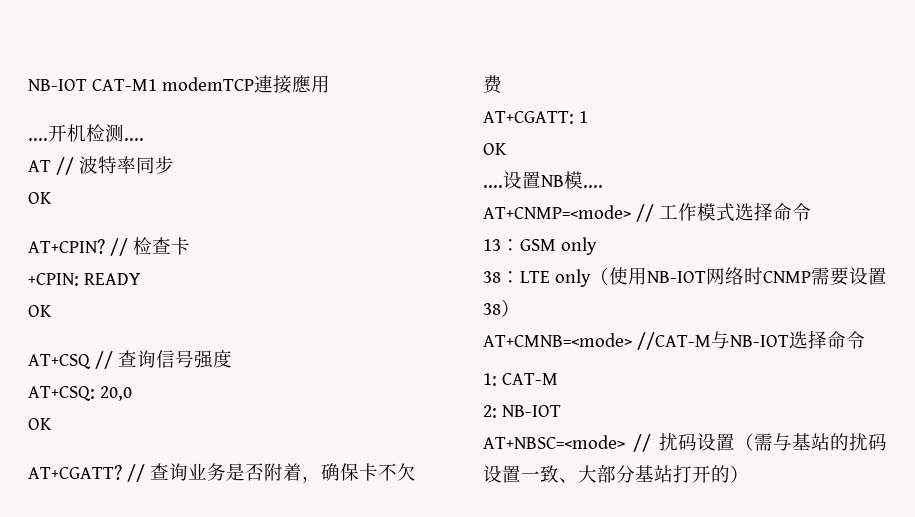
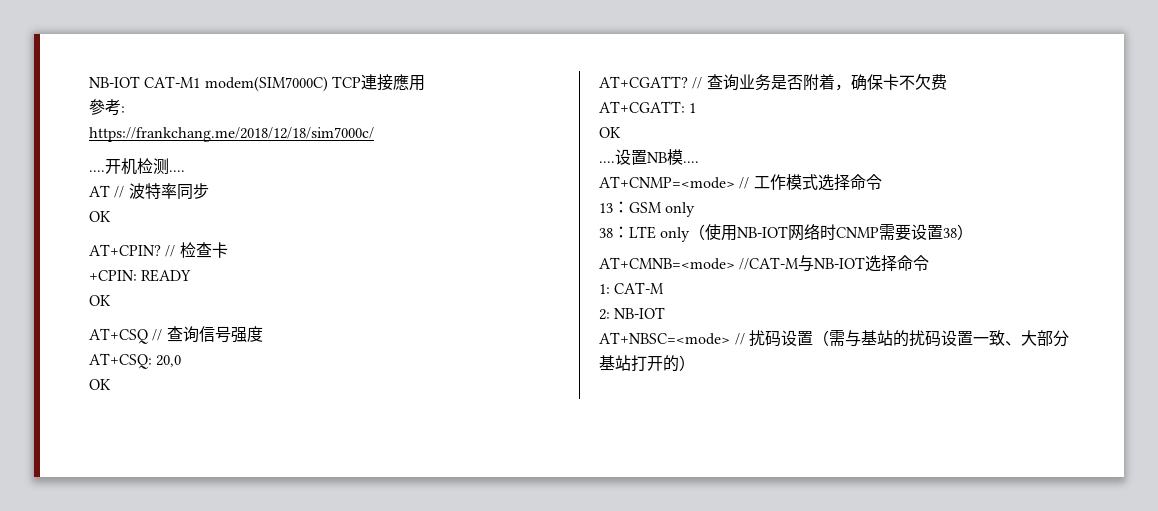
- NB-IOT CAT-M1 modemTCP連接應用
+ NB-IOT CAT-M1 modem(SIM7000C) TCP連接應用
+ 參考:
+ https://frankchang.me/2018/12/18/sim7000c/

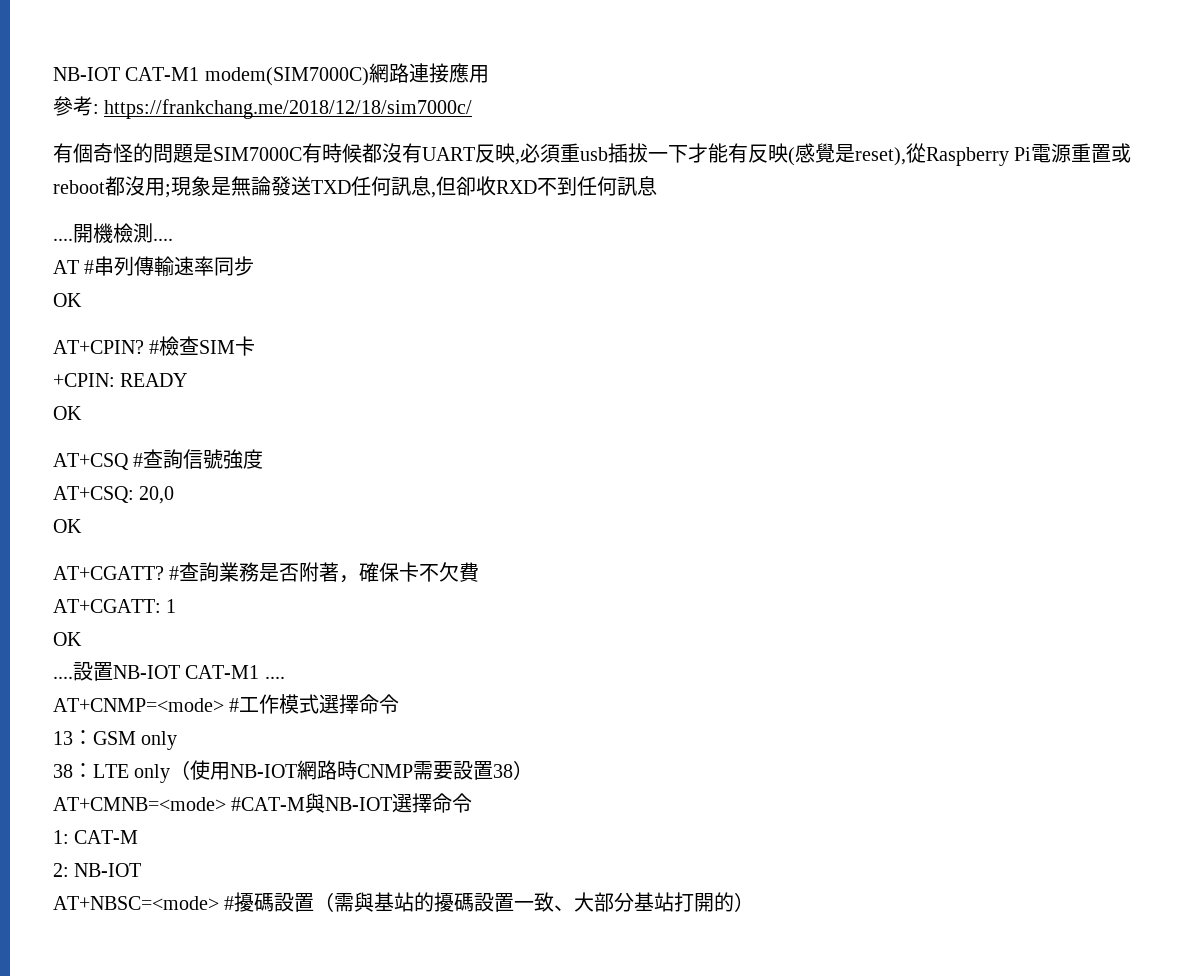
- NB-IOT CAT-M1 modem(SIM7000C) TCP連接應用
+ NB-IOT CAT-M1 modem(SIM7000C)網路連接應用
- 參考:
- https://frankchang.me/2018/12/18/sim7000c/
+ 參考: https://frankchang.me/2018/12/18/sim7000c/
- ....开机检测....
+ 有個奇怪的問題是SIM7000C有時候都沒有UART反映,必須重usb插拔一下才能有反映(感覺是reset),從Raspberry Pi電源重置或reboot都沒用;現象是無論發送TXD任何訊息,但卻收RXD不到任何訊息
+ ....開機檢測....
- AT // 波特率同步
+ AT #串列傳輸速率同步
- // 检查卡
+ #檢查SIM卡
- AT+CSQ // 查询信号强度
+ AT+CSQ #查詢信號強度
- // 查询业务是否附着，确保卡不欠费
+ #查詢業務是否附著，確保卡不欠費
- 设置NB模....
+ 設置NB-IOT CAT-M1 ....
- AT+CNMP=<mode> // 工作模式选择命令
+ AT+CNMP=<mode> #工作模式選擇命令
- 38：LTE only（使用NB-IOT网络时CNMP需要设置38）
+ 38：LTE only（使用NB-IOT網路時CNMP需要設置38）
- AT+CMNB=<mode> //CAT-M与NB-IOT选择命令
+ AT+CMNB=<mode> #CAT-M與NB-IOT選擇命令
- AT+NBSC=<mode> // 扰码设置（需与基站的扰码设置一致、大部分基站打开的）
+ AT+NBSC=<mode> #擾碼設置（需與基站的擾碼設置一致、大部分基站打開的）

